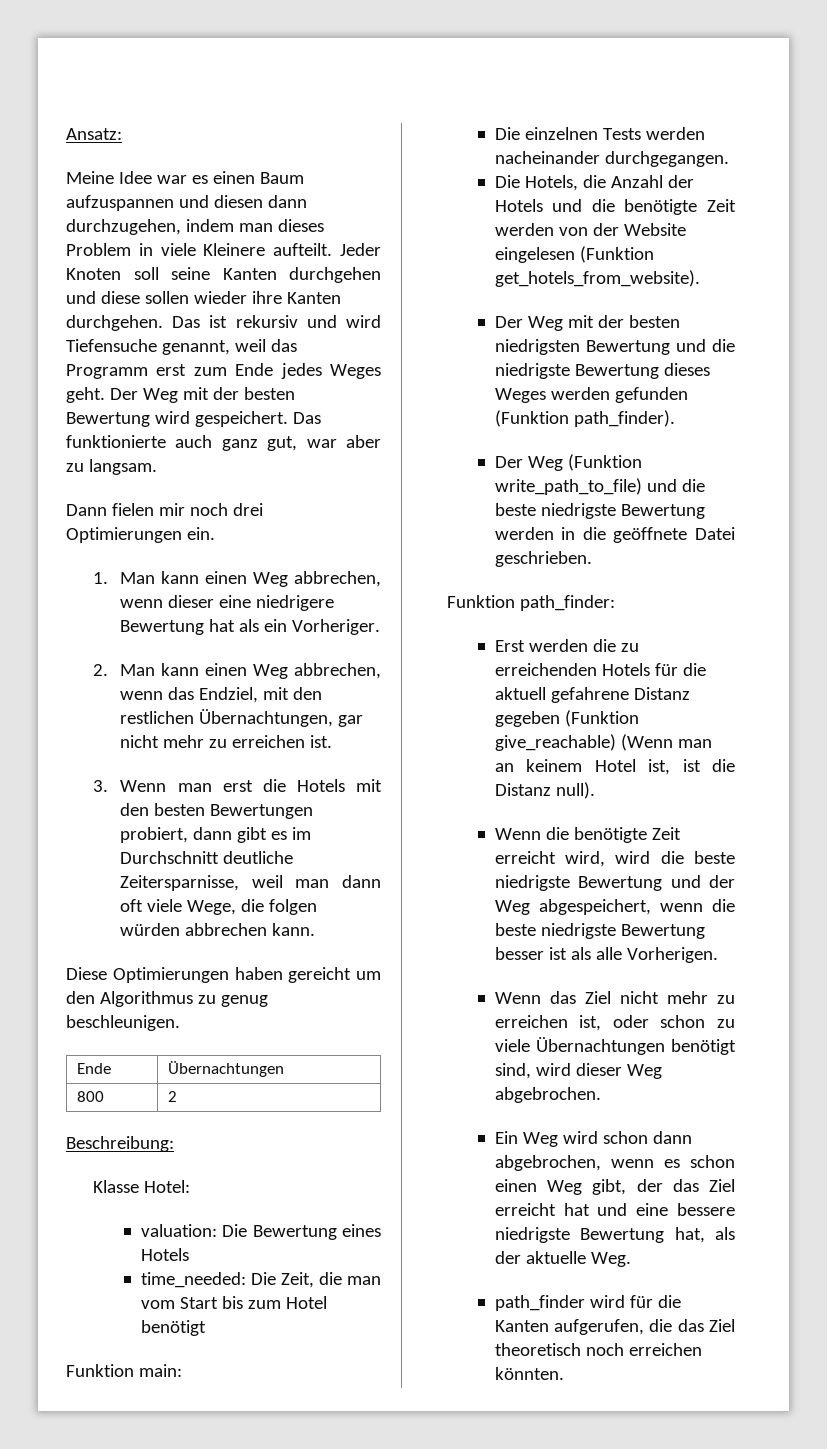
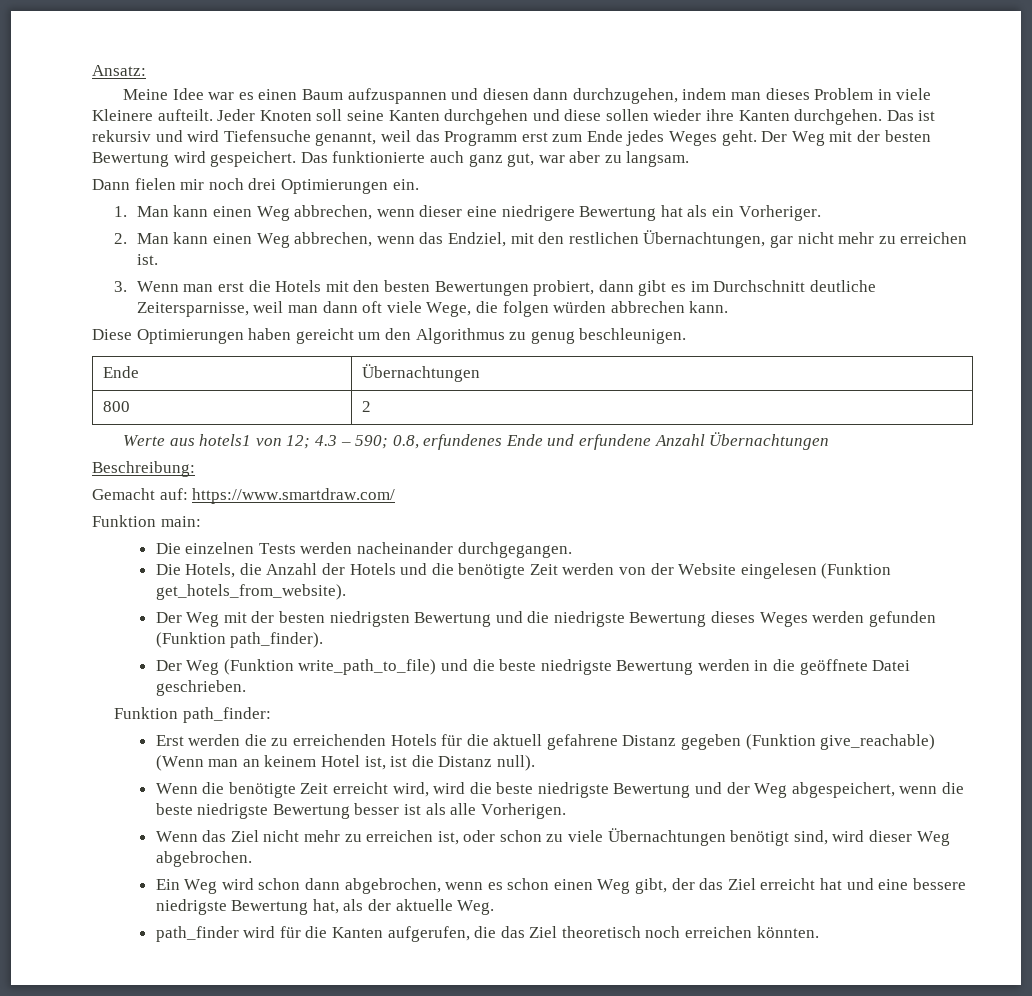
+ Werte aus hotels1 von 12; 4.3 – 590; 0.8, erfundenes Ende und erfundene Anzahl Übernachtungen
  Beschreibung:
- Klasse Hotel:
- valuation: Die Bewertung eines Hotels
- time_needed: Die Zeit, die man vom Start bis zum Hotel benötigt
+ Gemacht auf: https://www.smartdraw.com/

